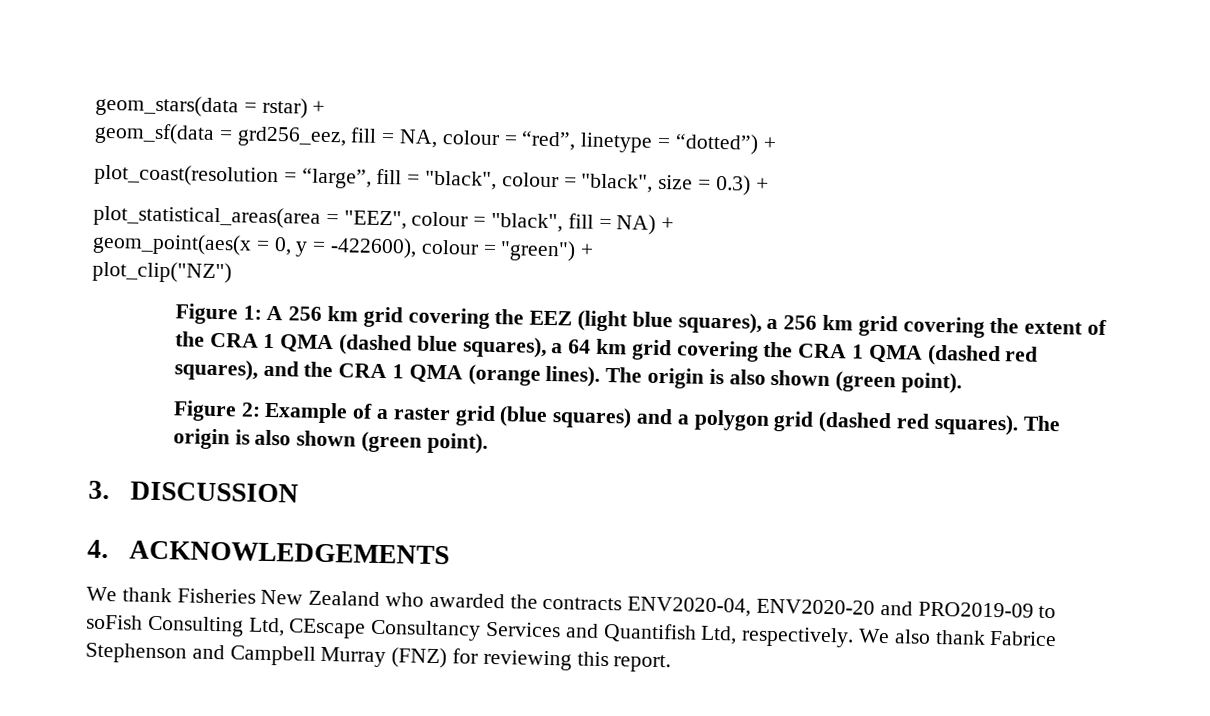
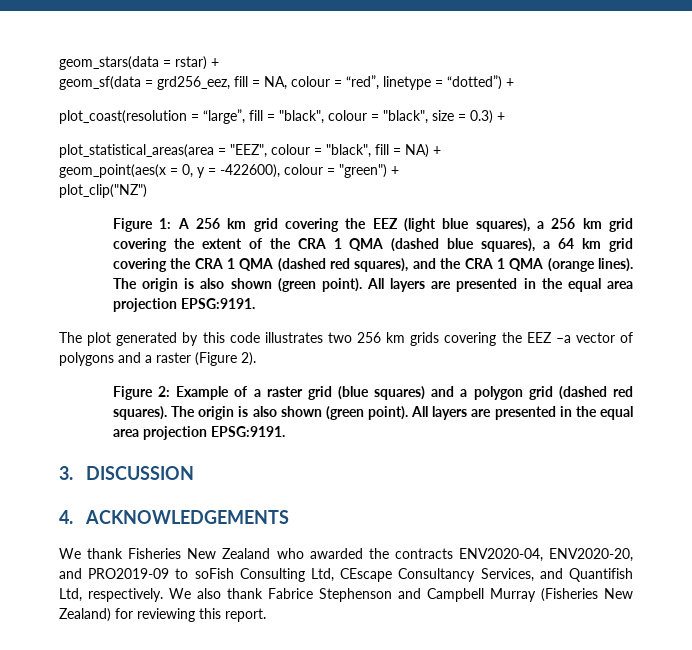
- Figure 1: A 256 km grid covering the EEZ (light blue squares), a 256 km grid covering the extent of the CRA 1 QMA (dashed blue squares), a 64 km grid covering the CRA 1 QMA (dashed red squares), and the CRA 1 QMA (orange lines). The origin is also shown (green point).
+ Figure 1: A 256 km grid covering the EEZ (light blue squares), a 256 km grid covering the extent of the CRA 1 QMA (dashed blue squares), a 64 km grid covering the CRA 1 QMA (dashed red squares), and the CRA 1 QMA (orange lines). The origin is also shown (green point). All layers are presented in the equal area projection EPSG:9191.
+ The plot generated by this code illustrates two 256 km grids covering the EEZ –a vector of polygons and a raster (Figure 2).
- Figure 2: Example of a raster grid (blue squares) and a polygon grid (dashed red squares). The origin is also shown (green point).
+ Figure 2: Example of a raster grid (blue squares) and a polygon grid (dashed red squares). The origin is also shown (green point). All layers are presented in the equal area projection EPSG:9191.
- We thank Fisheries New Zealand who awarded the contracts ENV2020-04, ENV2020-20 and PRO2019-09 to soFish Consulting Ltd, CEscape Consultancy Services and Quantifish Ltd, respectively.
+ We thank Fisheries New Zealand who awarded the contracts ENV2020-04, ENV2020-20, and PRO2019-09 to soFish Consulting Ltd, CEscape Consultancy Services, and Quantifish Ltd, respectively.
- We also thank Fabrice Stephenson and Campbell Murray (FNZ) for reviewing this report.
+ We also thank Fabrice Stephenson and Campbell Murray (Fisheries New Zealand) for reviewing this report.

